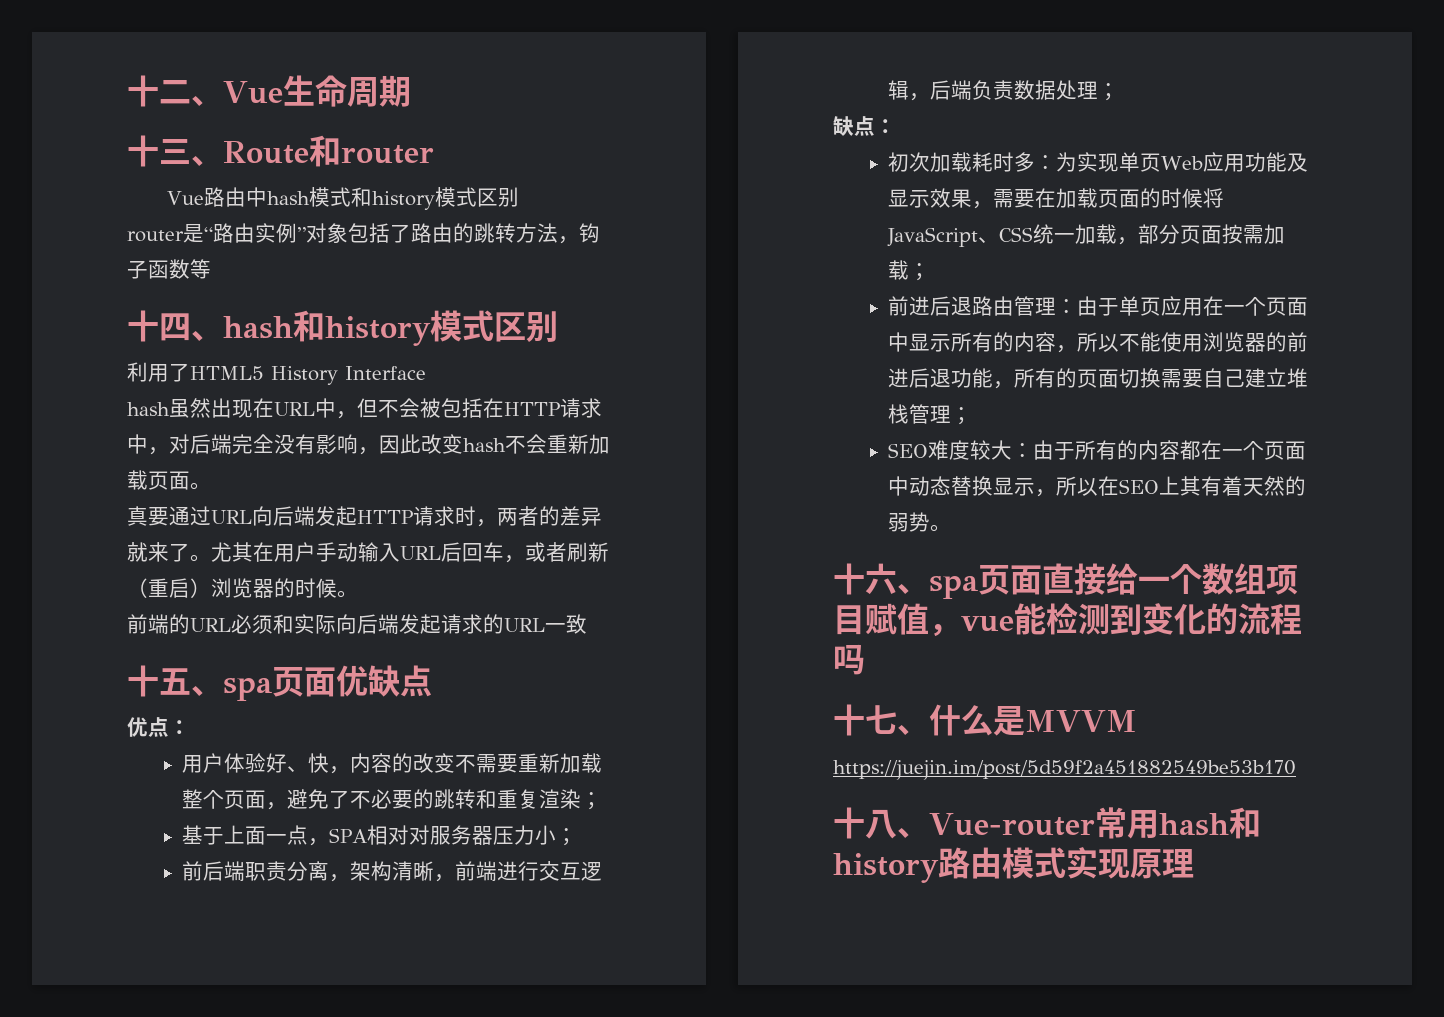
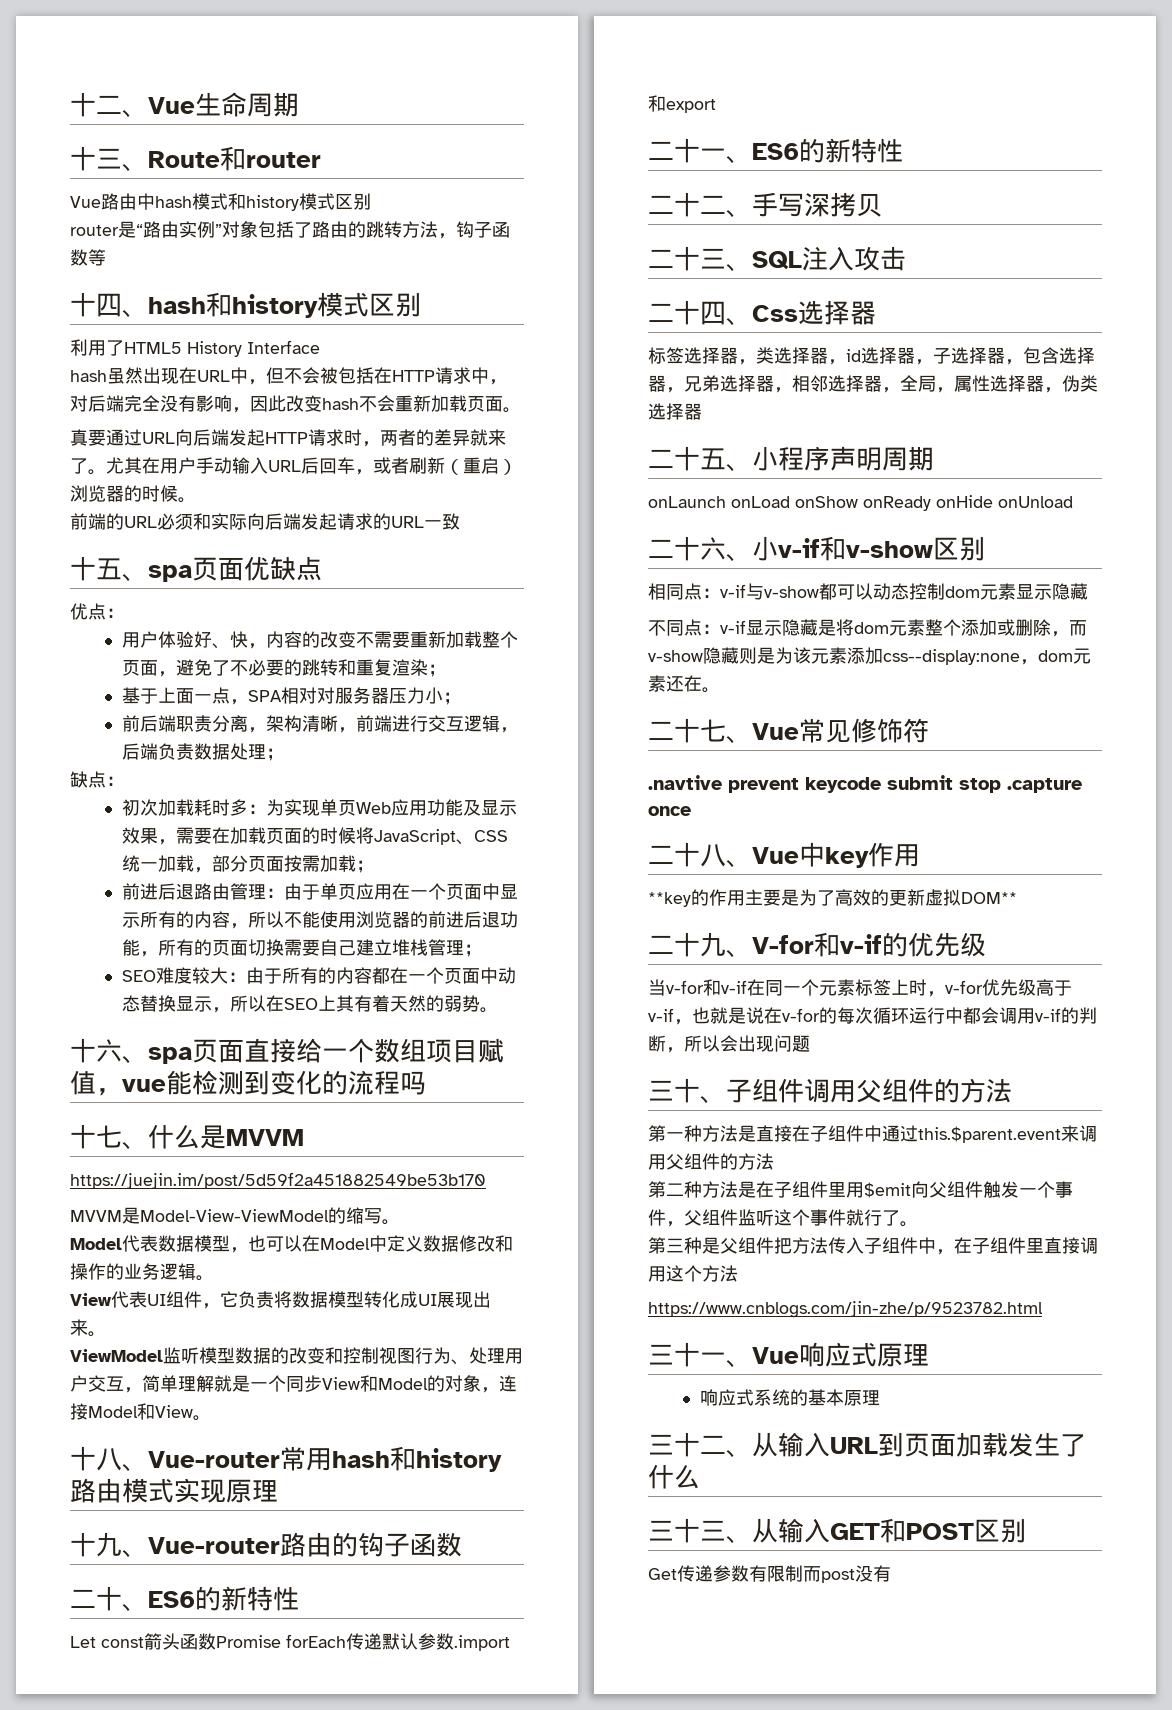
+ MVVM是Model-View-ViewModel的缩写。
+ Model代表数据模型，也可以在Model中定义数据修改和操作的业务逻辑。
+ View代表UI组件，它负责将数据模型转化成UI展现出来。
+ ViewModel监听模型数据的改变和控制视图行为、处理用户交互，简单理解就是一个同步View和Model的对象，连接Model和View。
+ 十九、Vue-router路由的钩子函数
+ 二十、ES6的新特性
+ Let const箭头函数Promise forEach传递默认参数.import和export
+ 二十一、ES6的新特性
+ 二十二、手写深拷贝
+ 二十三、SQL注入攻击
+ 二十四、Css选择器
+ 标签选择器，类选择器，id选择器，子选择器，包含选择器，兄弟选择器，相邻选择器，全局，属性选择器，伪类选择器
+ 二十五、小程序声明周期
+ onLaunch onLoad onShow onReady onHide onUnload
+ 二十六、小v-if和v-show区别
+ 相同点：v-if与v-show都可以动态控制dom元素显示隐藏
+ 不同点：v-if显示隐藏是将dom元素整个添加或删除，而v-show隐藏则是为该元素添加css--display:none，dom元素还在。
+ 二十七、Vue常见修饰符
+ .navtive prevent keycode submit stop .capture once
+ 二十八、Vue中key作用
+ **key的作用主要是为了高效的更新虚拟DOM**
+ 二十九、V-for和v-if的优先级
+ 当v-for和v-if在同一个元素标签上时，v-for优先级高于v-if，也就是说在v-for的每次循环运行中都会调用v-if的判断，所以会出现问题
+ 三十、子组件调用父组件的方法
+ 第一种方法是直接在子组件中通过this.$parent.event来调用父组件的方法
+ 第二种方法是在子组件里用$emit向父组件触发一个事件，父组件监听这个事件就行了。
+ 第三种是父组件把方法传入子组件中，在子组件里直接调用这个方法
+ https://www.cnblogs.com/jin-zhe/p/9523782.html
+ 三十一、Vue响应式原理
+ 响应式系统的基本原理
+ 三十二、从输入URL到页面加载发生了什么
+ 三十三、从输入GET和POST区别
+ Get传递参数有限制而post没有

